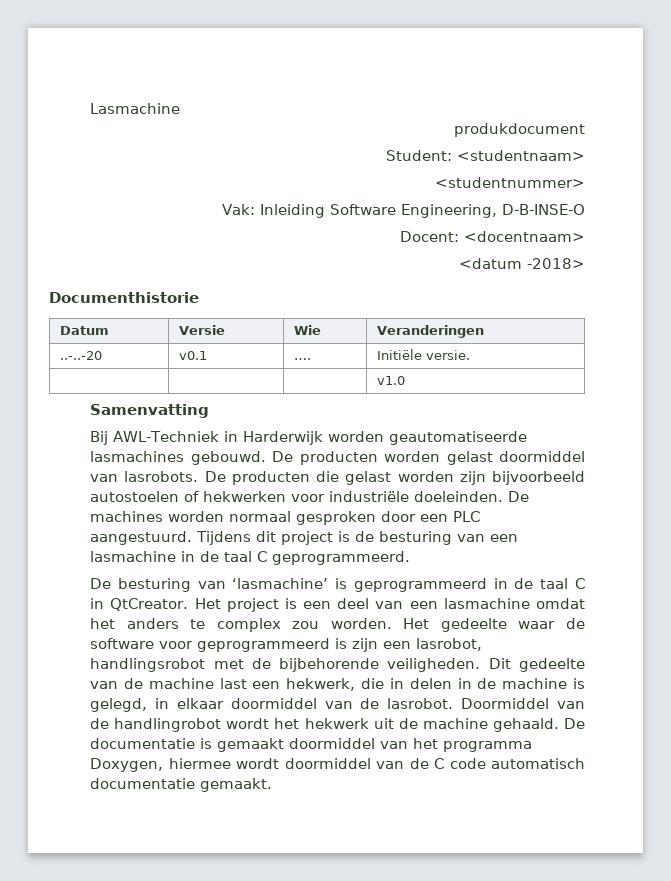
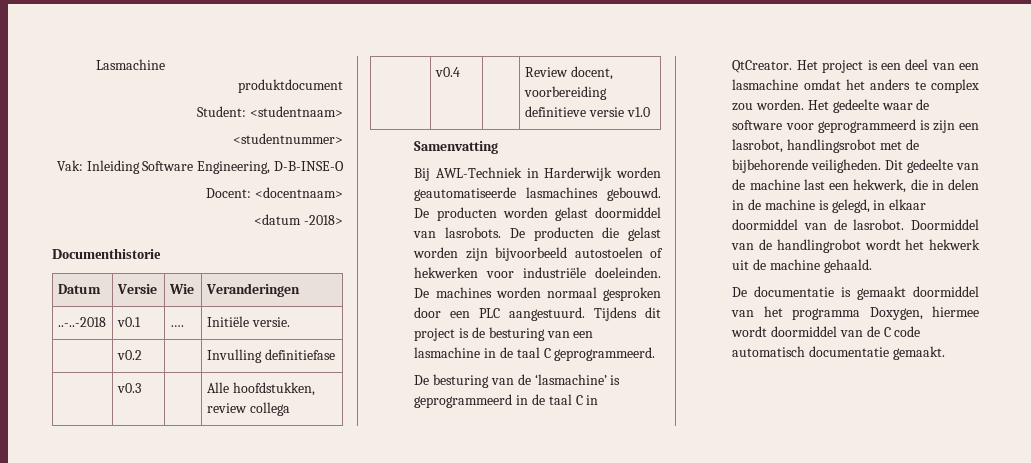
- produkdocument
+ produktdocument
- ..-..-20 | v0.1 | …. | Initiële versie.
+ ..-..-2018 | v0.1 | …. | Initiële versie.
- | | | v1.0
+ | v0.2 | | Invulling definitiefase
+ | v0.3 | | Alle hoofdstukken, review collega
+ | v0.4 | | Review docent, voorbereiding definitieve versie v1.0
- De besturing van ‘lasmachine’ is geprogrammeerd in de taal C in QtCreator.
+ De besturing van de ‘lasmachine’ is geprogrammeerd in de taal C in QtCreator.
- Doormiddel van de handlingrobot wordt het hekwerk uit de machine gehaald. De documentatie is gemaakt doormiddel van het programma Doxygen, hiermee wordt doormiddel van de C code automatisch documentatie gemaakt.
+ Doormiddel van de handlingrobot wordt het hekwerk uit de machine gehaald.
+ De documentatie is gemaakt doormiddel van het programma Doxygen, hiermee wordt doormiddel van de C code automatisch documentatie gemaakt.

